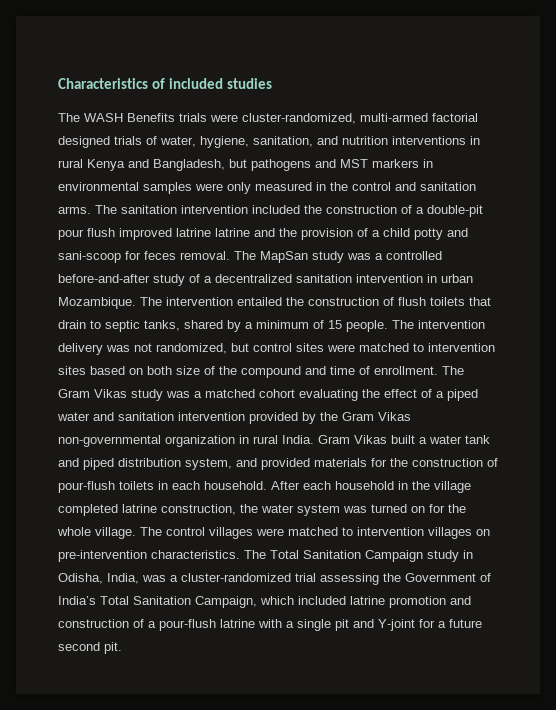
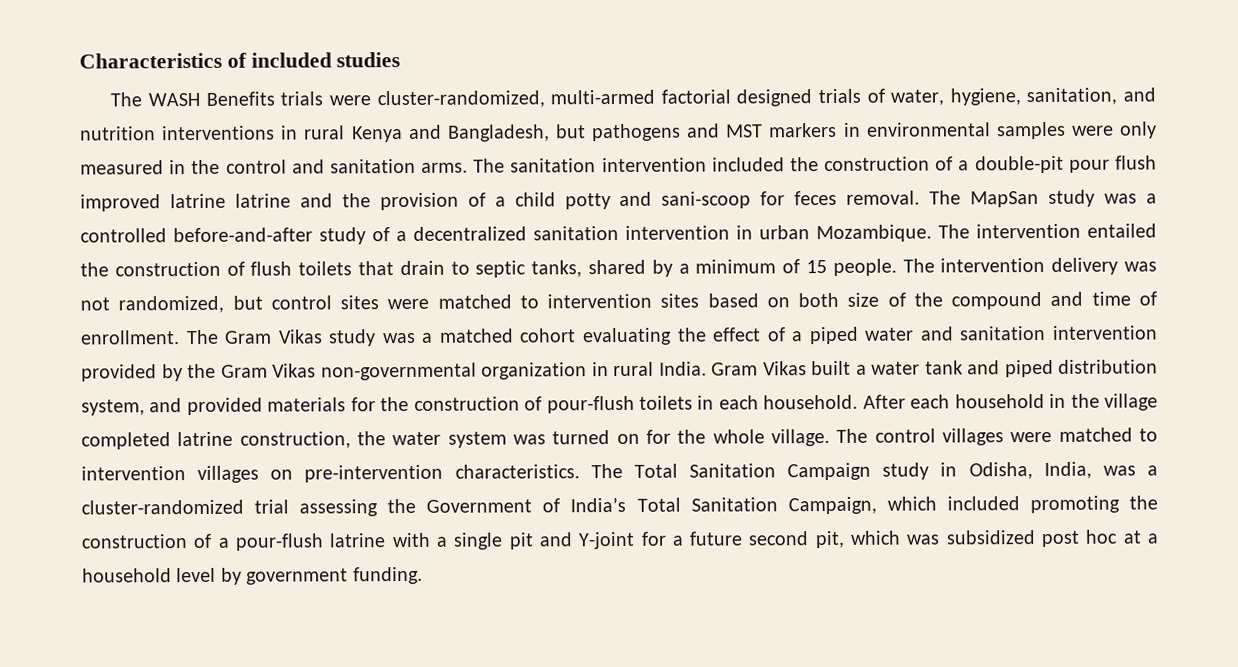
- The Total Sanitation Campaign study in Odisha, India, was a cluster-randomized trial assessing the Government of India’s Total Sanitation Campaign, which included latrine promotion and construction of a pour-flush latrine with a single pit and Y-joint for a future second pit.
+ The Total Sanitation Campaign study in Odisha, India, was a cluster-randomized trial assessing the Government of India’s Total Sanitation Campaign, which included promoting the construction of a pour-flush latrine with a single pit and Y-joint for a future second pit, which was subsidized post hoc at a household level by government funding.

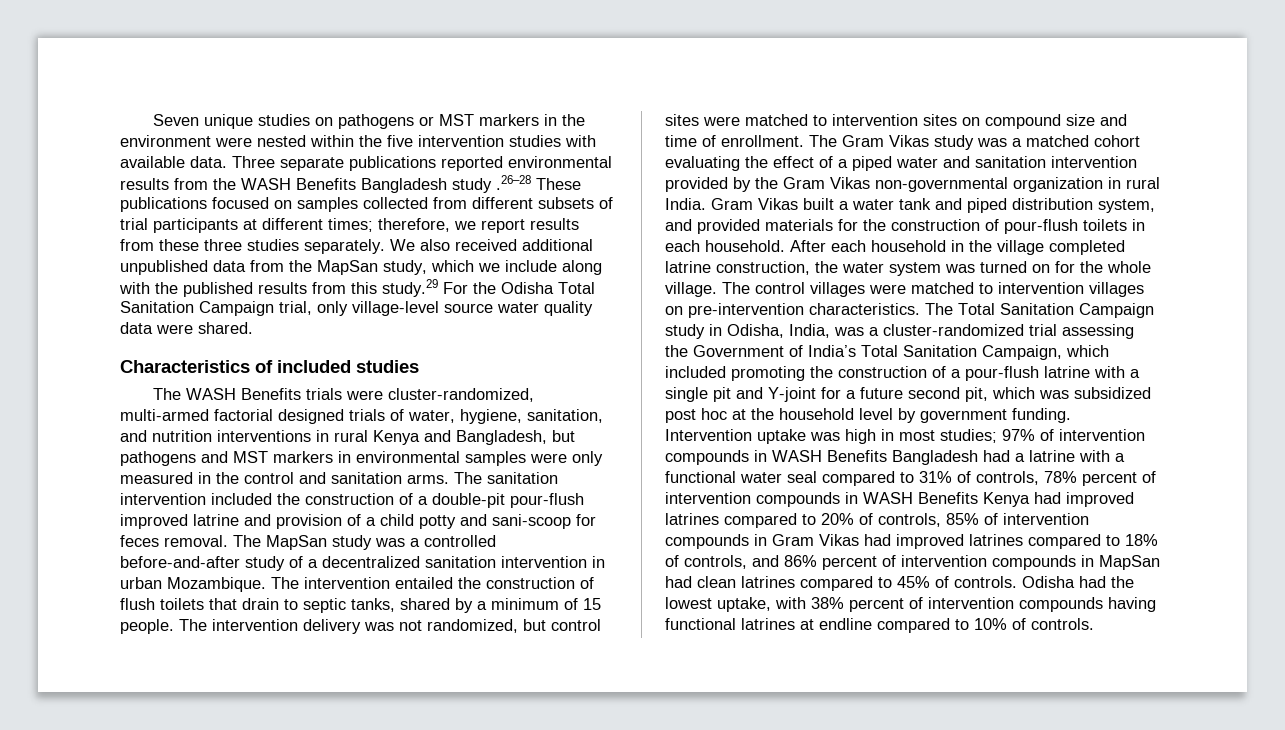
+ Seven unique studies on pathogens or MST markers in the environment were nested within the five intervention studies with available data. Three separate publications reported environmental results from the WASH Benefits Bangladesh study .26–28 These publications focused on samples collected from different subsets of trial participants at different times; therefore, we report results from these three studies separately. We also received additional unpublished data from the MapSan study, which we include along with the published results from this study.29 For the Odisha Total Sanitation Campaign trial, only village-level source water quality data were shared.
- The sanitation intervention included the construction of a double-pit pour flush improved latrine latrine and the provision of a child potty and sani-scoop for feces removal.
+ The sanitation intervention included the construction of a double-pit pour-flush improved latrine and provision of a child potty and sani-scoop for feces removal.
- The intervention delivery was not randomized, but control sites were matched to intervention sites based on both size of the compound and time of enrollment.
+ The intervention delivery was not randomized, but control sites were matched to intervention sites on compound size and time of enrollment.
- The Total Sanitation Campaign study in Odisha, India, was a cluster-randomized trial assessing the Government of India’s Total Sanitation Campaign, which included promoting the construction of a pour-flush latrine with a single pit and Y-joint for a future second pit, which was subsidized post hoc at a household level by government funding.
+ The Total Sanitation Campaign study in Odisha, India, was a cluster-randomized trial assessing the Government of India’s Total Sanitation Campaign, which included promoting the construction of a pour-flush latrine with a single pit and Y-joint for a future second pit, which was subsidized post hoc at the household level by government funding.
+ Intervention uptake was high in most studies; 97% of intervention compounds in WASH Benefits Bangladesh had a latrine with a functional water seal compared to 31% of controls, 78% percent of intervention compounds in WASH Benefits Kenya had improved latrines compared to 20% of controls, 85% of intervention compounds in Gram Vikas had improved latrines compared to 18% of controls, and 86% percent of intervention compounds in MapSan had clean latrines compared to 45% of controls. Odisha had the lowest uptake, with 38% percent of intervention compounds having functional latrines at endline compared to 10% of controls.

